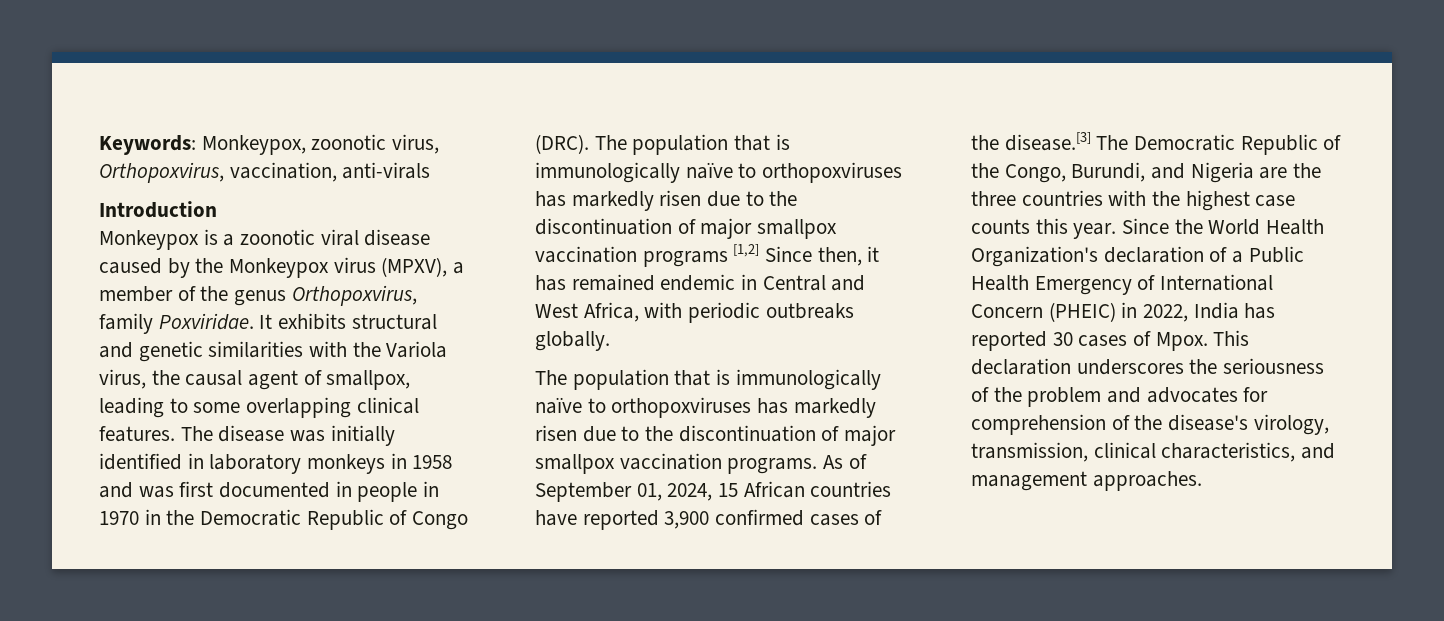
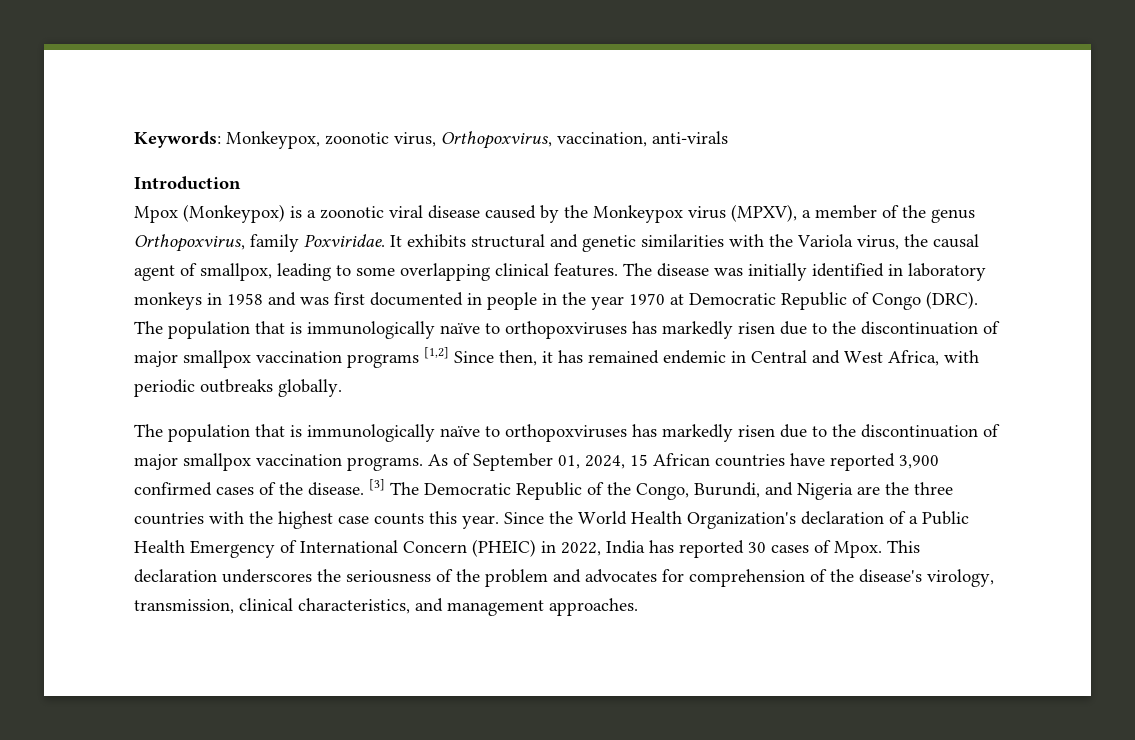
- Monkeypox is a zoonotic viral disease caused by the Monkeypox virus (MPXV), a member of the genus Orthopoxvirus, family Poxviridae.
+ Mpox (Monkeypox) is a zoonotic viral disease caused by the Monkeypox virus (MPXV), a member of the genus Orthopoxvirus, family Poxviridae.
- The disease was initially identified in laboratory monkeys in 1958 and was first documented in people in 1970 in the Democratic Republic of Congo (DRC).
+ The disease was initially identified in laboratory monkeys in 1958 and was first documented in people in the year 1970 at Democratic Republic of Congo (DRC).
- As of September 01, 2024, 15 African countries have reported 3,900 confirmed cases of the disease.[3] The Democratic Republic of the Congo, Burundi, and Nigeria are the three countries with the highest case counts this year.
+ As of September 01, 2024, 15 African countries have reported 3,900 confirmed cases of the disease. [3] The Democratic Republic of the Congo, Burundi, and Nigeria are the three countries with the highest case counts this year.

